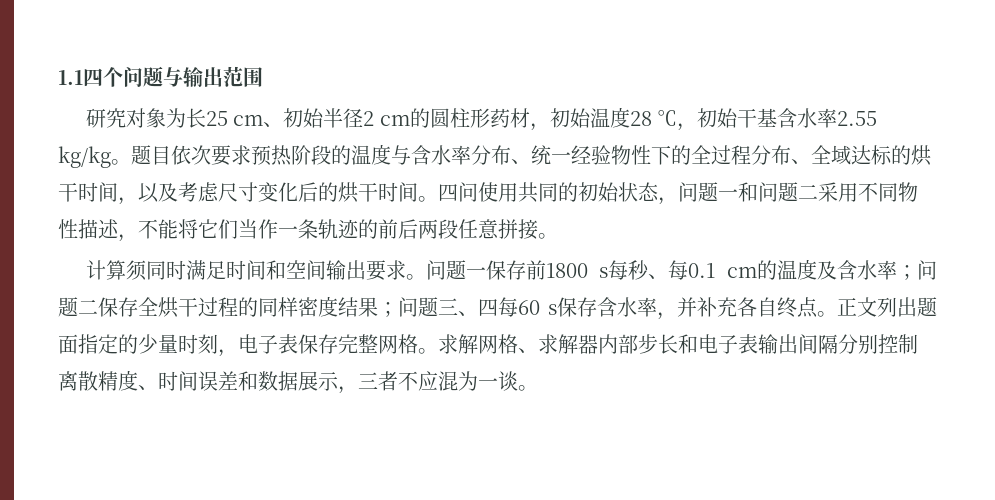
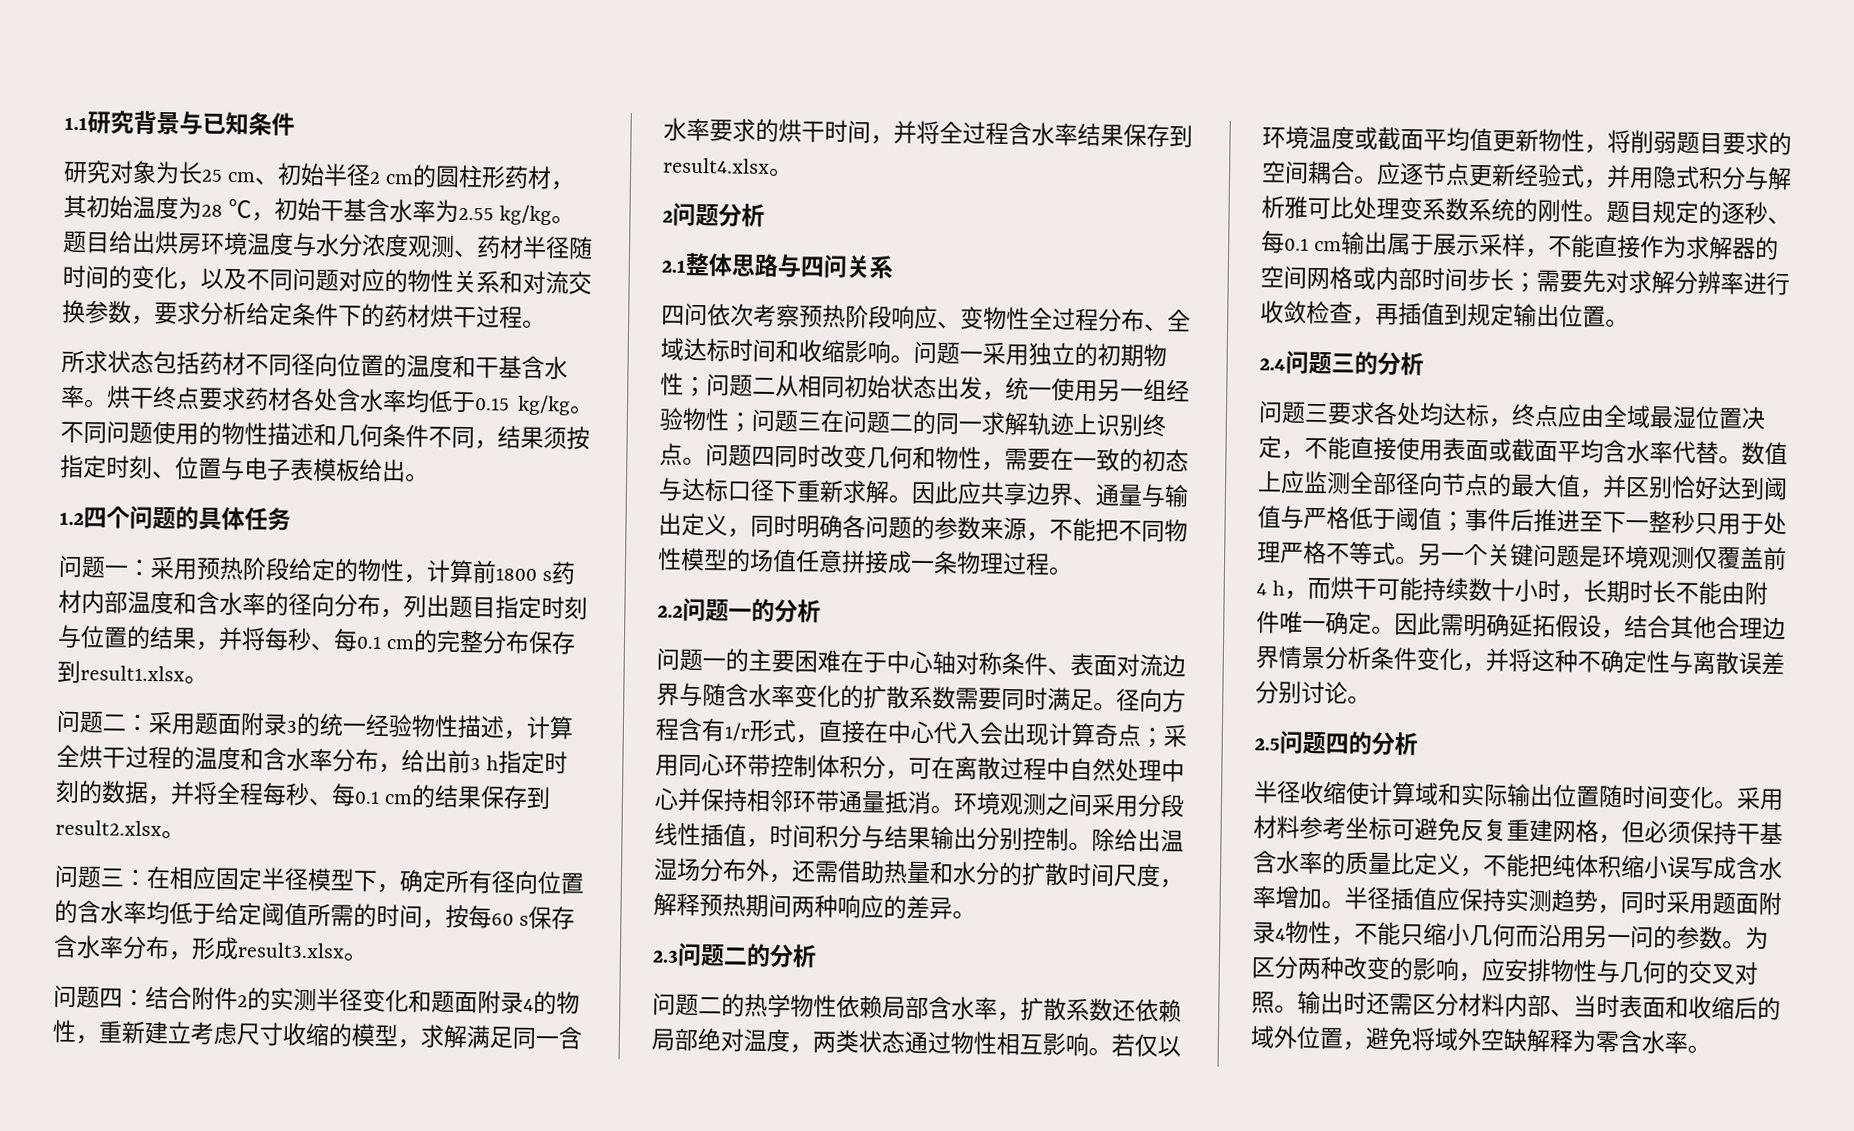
- 1.1四个问题与输出范围
+ 1.1研究背景与已知条件
- 研究对象为长25 cm、初始半径2 cm的圆柱形药材，初始温度28 ℃，初始干基含水率2.55 kg/kg。
+ 研究对象为长25 cm、初始半径2 cm的圆柱形药材，其初始温度为28 ℃，初始干基含水率为2.55 kg/kg。
- 题目依次要求预热阶段的温度与含水率分布、统一经验物性下的全过程分布、全域达标的烘干时间，以及考虑尺寸变化后的烘干时间。四问使用共同的初始状态，问题一和问题二采用不同物性描述，不能将它们当作一条轨迹的前后两段任意拼接。
- 计算须同时满足时间和空间输出要求。问题一保存前1800 s每秒、每0.1 cm的温度及含水率；问题二保存全烘干过程的同样密度结果；问题三、四每60 s保存含水率，并补充各自终点。正文列出题面指定的少量时刻，电子表保存完整网格。求解网格、求解器内部步长和电子表输出间隔分别控制离散精度、时间误差和数据展示，三者不应混为一谈。
+ 题目给出烘房环境温度与水分浓度观测、药材半径随时间的变化，以及不同问题对应的物性关系和对流交换参数，要求分析给定条件下的药材烘干过程。
+ 所求状态包括药材不同径向位置的温度和干基含水率。烘干终点要求药材各处含水率均低于0.15 kg/kg。不同问题使用的物性描述和几何条件不同，结果须按指定时刻、位置与电子表模板给出。
+ 1.2四个问题的具体任务
+ 问题一：采用预热阶段给定的物性，计算前1800 s药材内部温度和含水率的径向分布，列出题目指定时刻与位置的结果，并将每秒、每0.1 cm的完整分布保存到result1.xlsx。
+ 问题二：采用题面附录3的统一经验物性描述，计算全烘干过程的温度和含水率分布，给出前3 h指定时刻的数据，并将全程每秒、每0.1 cm的结果保存到result2.xlsx。
+ 问题三：在相应固定半径模型下，确定所有径向位置的含水率均低于给定阈值所需的时间，按每60 s保存含水率分布，形成result3.xlsx。
+ 问题四：结合附件2的实测半径变化和题面附录4的物性，重新建立考虑尺寸收缩的模型，求解满足同一含水率要求的烘干时间，并将全过程含水率结果保存到result4.xlsx。
+ 2问题分析
+ 2.1整体思路与四问关系
+ 四问依次考察预热阶段响应、变物性全过程分布、全域达标时间和收缩影响。问题一采用独立的初期物性；问题二从相同初始状态出发，统一使用另一组经验物性；问题三在问题二的同一求解轨迹上识别终点。问题四同时改变几何和物性，需要在一致的初态与达标口径下重新求解。因此应共享边界、通量与输出定义，同时明确各问题的参数来源，不能把不同物性模型的场值任意拼接成一条物理过程。
+ 2.2问题一的分析
+ 问题一的主要困难在于中心轴对称条件、表面对流边界与随含水率变化的扩散系数需要同时满足。径向方程含有1/r形式，直接在中心代入会出现计算奇点；采用同心环带控制体积分，可在离散过程中自然处理中心并保持相邻环带通量抵消。环境观测之间采用分段线性插值，时间积分与结果输出分别控制。除给出温湿场分布外，还需借助热量和水分的扩散时间尺度，解释预热期间两种响应的差异。
+ 2.3问题二的分析
+ 问题二的热学物性依赖局部含水率，扩散系数还依赖局部绝对温度，两类状态通过物性相互影响。若仅以环境温度或截面平均值更新物性，将削弱题目要求的空间耦合。应逐节点更新经验式，并用隐式积分与解析雅可比处理变系数系统的刚性。题目规定的逐秒、每0.1 cm输出属于展示采样，不能直接作为求解器的空间网格或内部时间步长；需要先对求解分辨率进行收敛检查，再插值到规定输出位置。
+ 2.4问题三的分析
+ 问题三要求各处均达标，终点应由全域最湿位置决定，不能直接使用表面或截面平均含水率代替。数值上应监测全部径向节点的最大值，并区别恰好达到阈值与严格低于阈值；事件后推进至下一整秒只用于处理严格不等式。另一个关键问题是环境观测仅覆盖前4 h，而烘干可能持续数十小时，长期时长不能由附件唯一确定。因此需明确延拓假设，结合其他合理边界情景分析条件变化，并将这种不确定性与离散误差分别讨论。
+ 2.5问题四的分析
+ 半径收缩使计算域和实际输出位置随时间变化。采用材料参考坐标可避免反复重建网格，但必须保持干基含水率的质量比定义，不能把纯体积缩小误写成含水率增加。半径插值应保持实测趋势，同时采用题面附录4物性，不能只缩小几何而沿用另一问的参数。为区分两种改变的影响，应安排物性与几何的交叉对照。输出时还需区分材料内部、当时表面和收缩后的域外位置，避免将域外空缺解释为零含水率。

